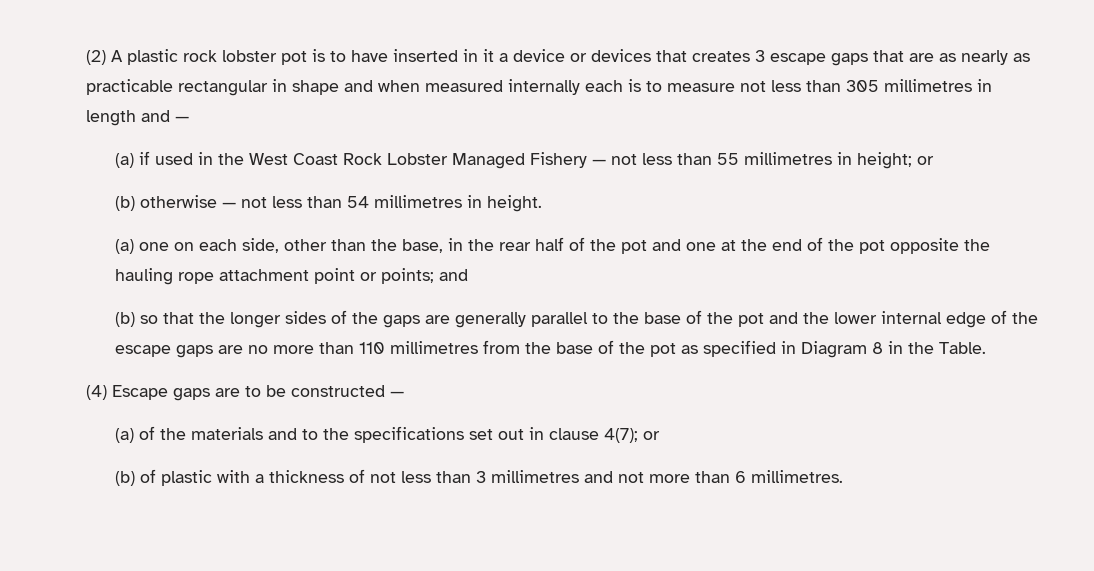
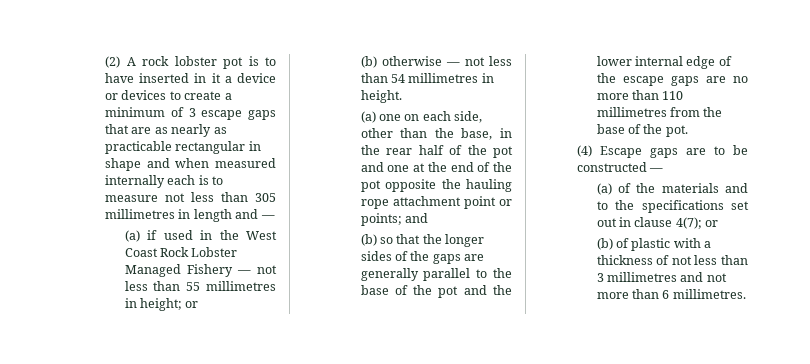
- (2) A plastic rock lobster pot is to have inserted in it a device or devices that creates 3 escape gaps that are as nearly as practicable rectangular in shape and when measured internally each is to measure not less than 305 millimetres in length and —
+ (2) A rock lobster pot is to have inserted in it a device or devices to create a minimum of 3 escape gaps that are as nearly as practicable rectangular in shape and when measured internally each is to measure not less than 305 millimetres in length and —
- (b) so that the longer sides of the gaps are generally parallel to the base of the pot and the lower internal edge of the escape gaps are no more than 110 millimetres from the base of the pot as specified in Diagram 8 in the Table.
+ (b) so that the longer sides of the gaps are generally parallel to the base of the pot and the lower internal edge of the escape gaps are no more than 110 millimetres from the base of the pot.

